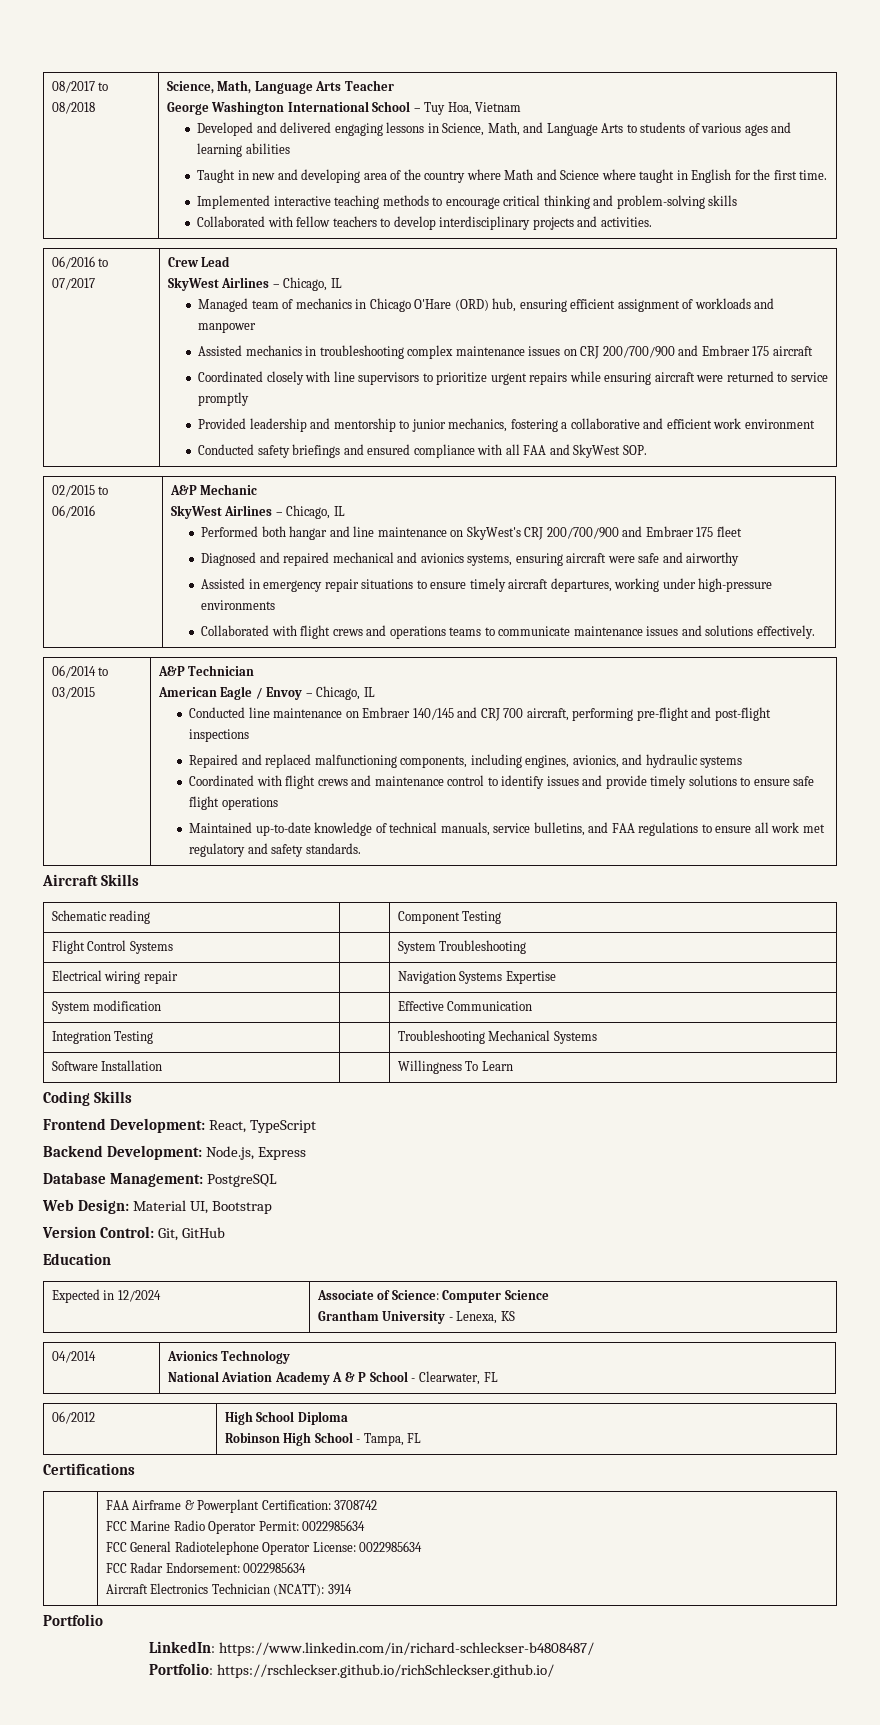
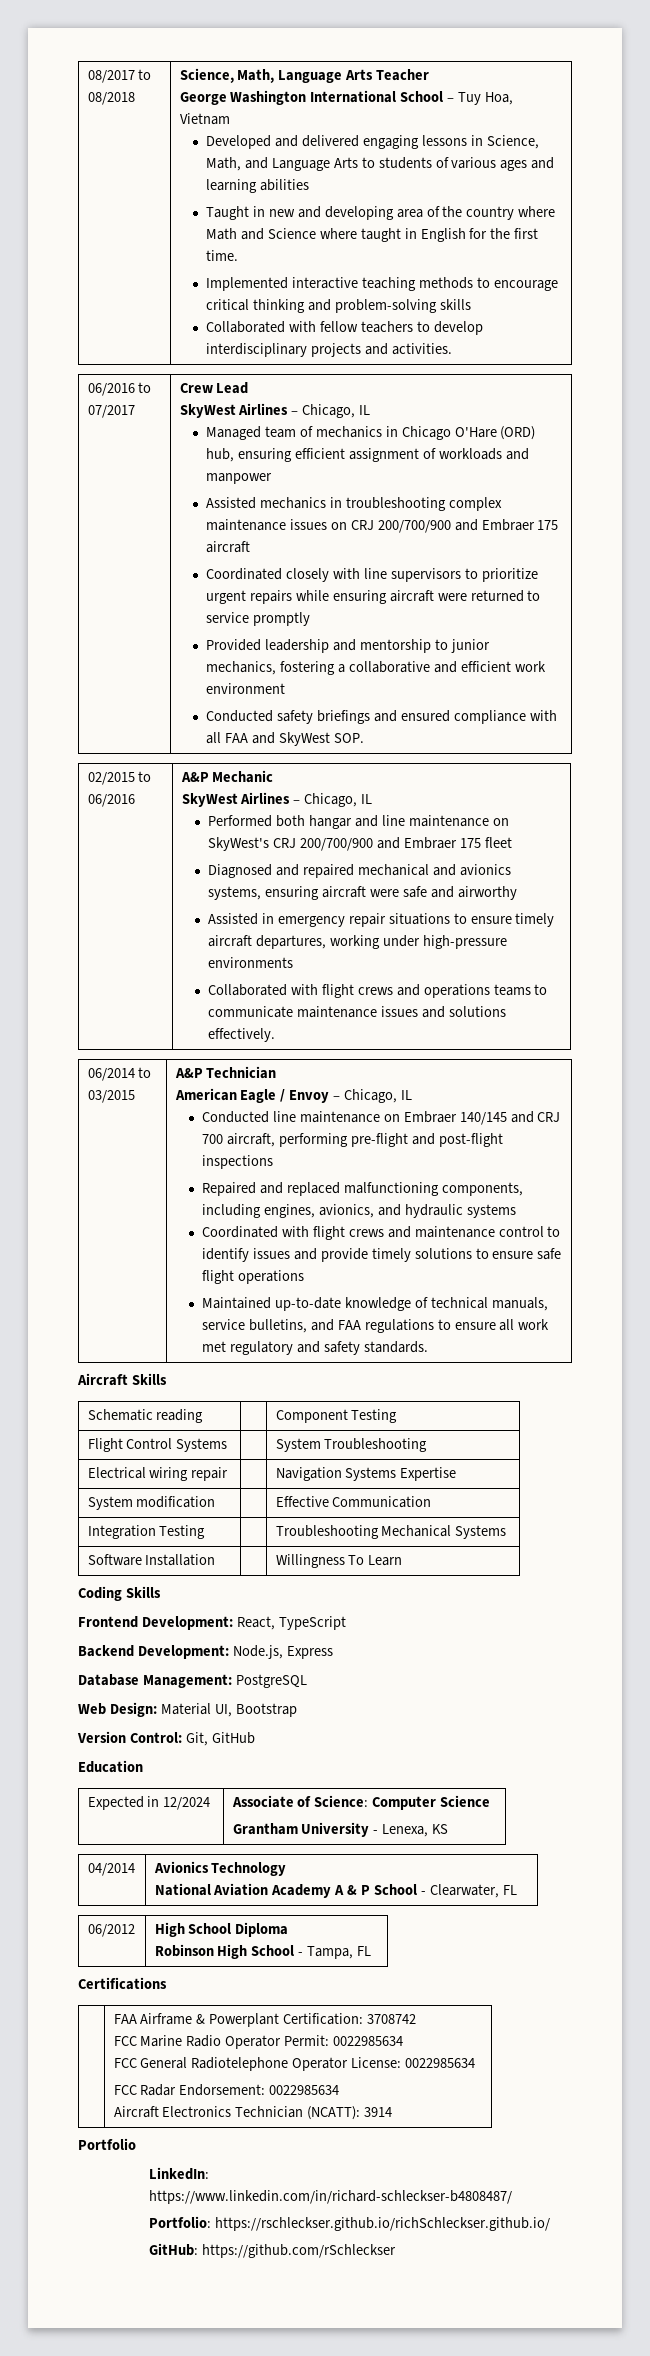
+ GitHub: https://github.com/rSchleckser

